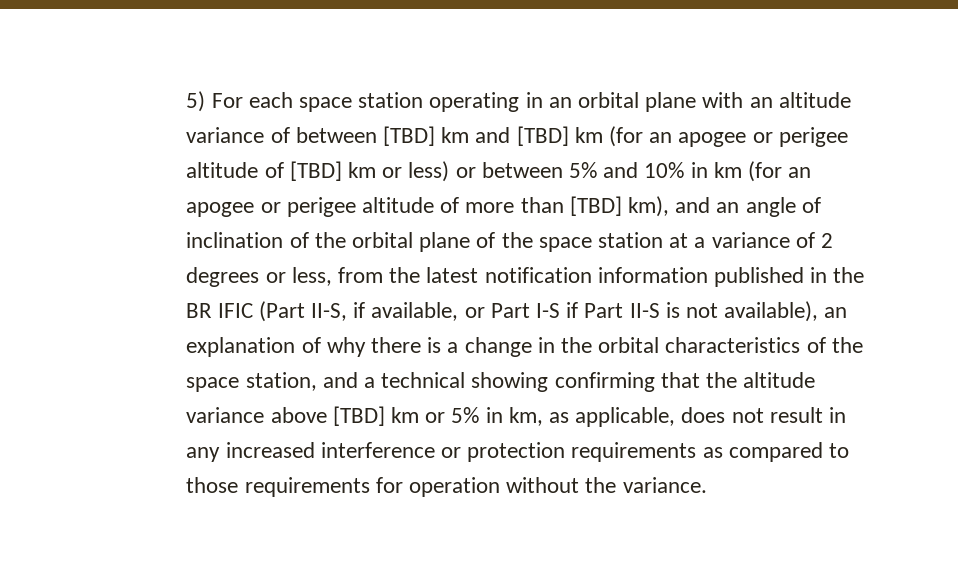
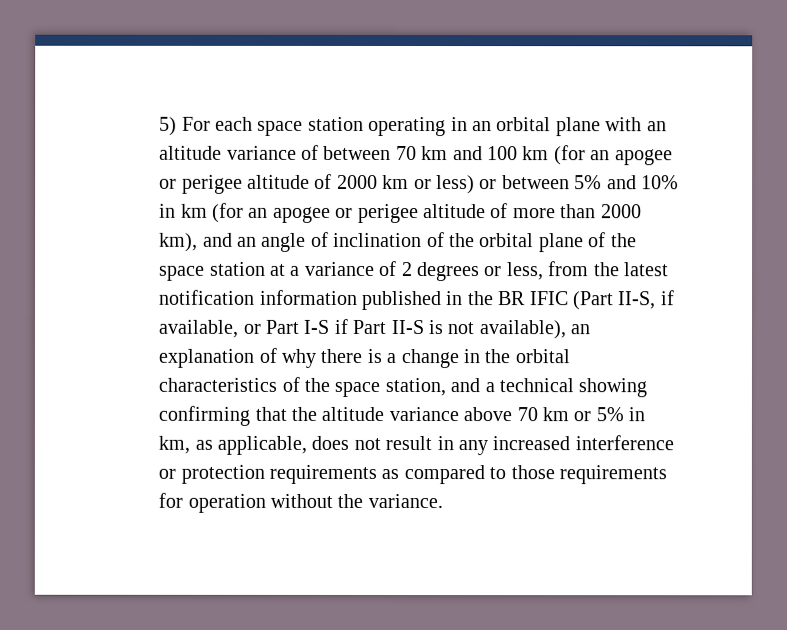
- 5) For each space station operating in an orbital plane with an altitude variance of between [TBD] km and [TBD] km (for an apogee or perigee altitude of [TBD] km or less) or between 5% and 10% in km (for an apogee or perigee altitude of more than [TBD] km), and an angle of inclination of the orbital plane of the space station at a variance of 2 degrees or less, from the latest notification information published in the BR IFIC (Part II-S, if available, or Part I-S if Part II-S is not available), an explanation of why there is a change in the orbital characteristics of the space station, and a technical showing confirming that the altitude variance above [TBD] km or 5% in km, as applicable, does not result in any increased interference or protection requirements as compared to those requirements for operation without the variance.
+ 5) For each space station operating in an orbital plane with an altitude variance of between 70 km and 100 km (for an apogee or perigee altitude of 2000 km or less) or between 5% and 10% in km (for an apogee or perigee altitude of more than 2000 km), and an angle of inclination of the orbital plane of the space station at a variance of 2 degrees or less, from the latest notification information published in the BR IFIC (Part II-S, if available, or Part I-S if Part II-S is not available), an explanation of why there is a change in the orbital characteristics of the space station, and a technical showing confirming that the altitude variance above 70 km or 5% in km, as applicable, does not result in any increased interference or protection requirements as compared to those requirements for operation without the variance.

